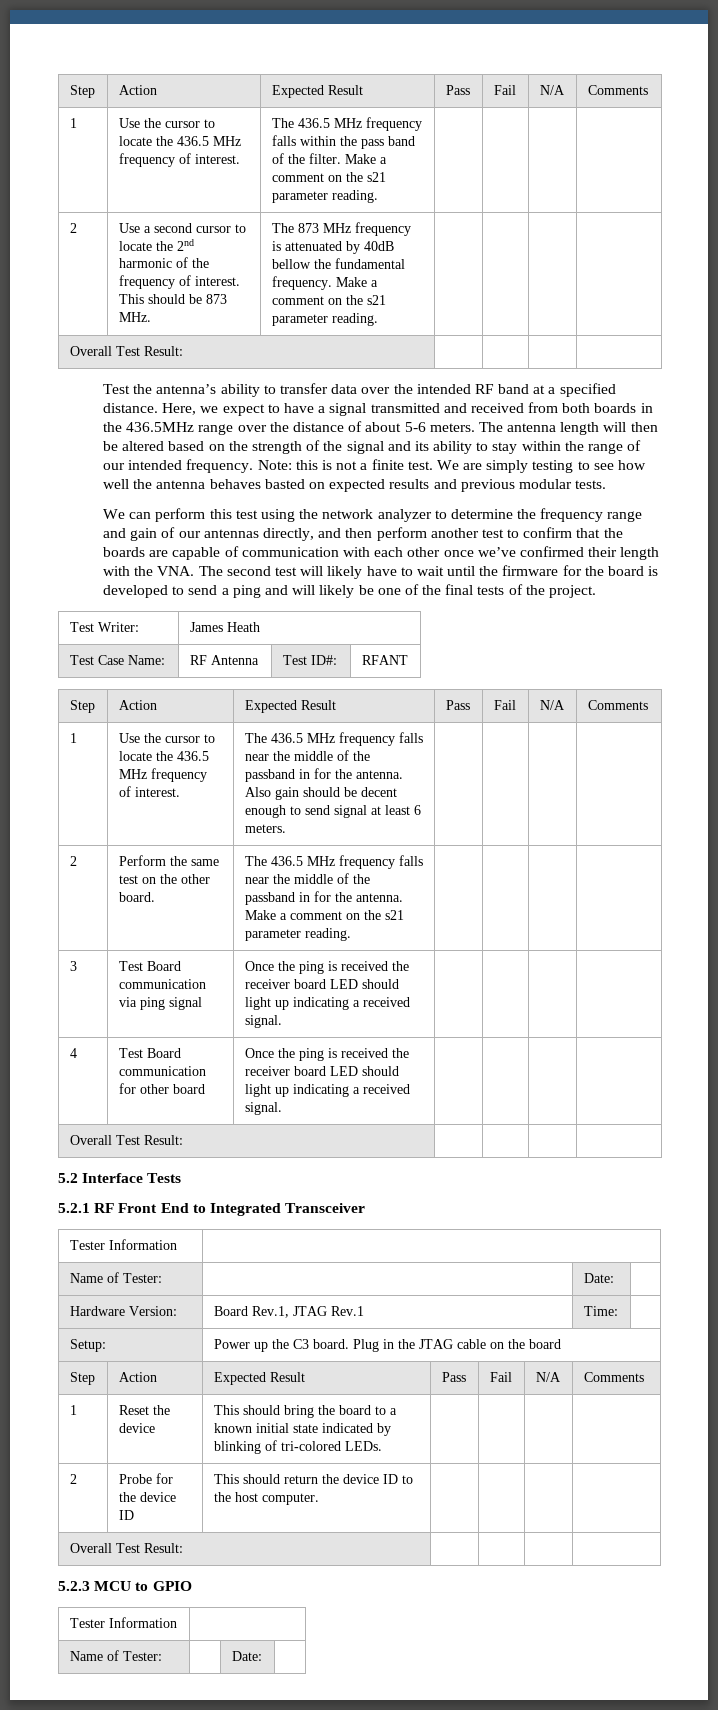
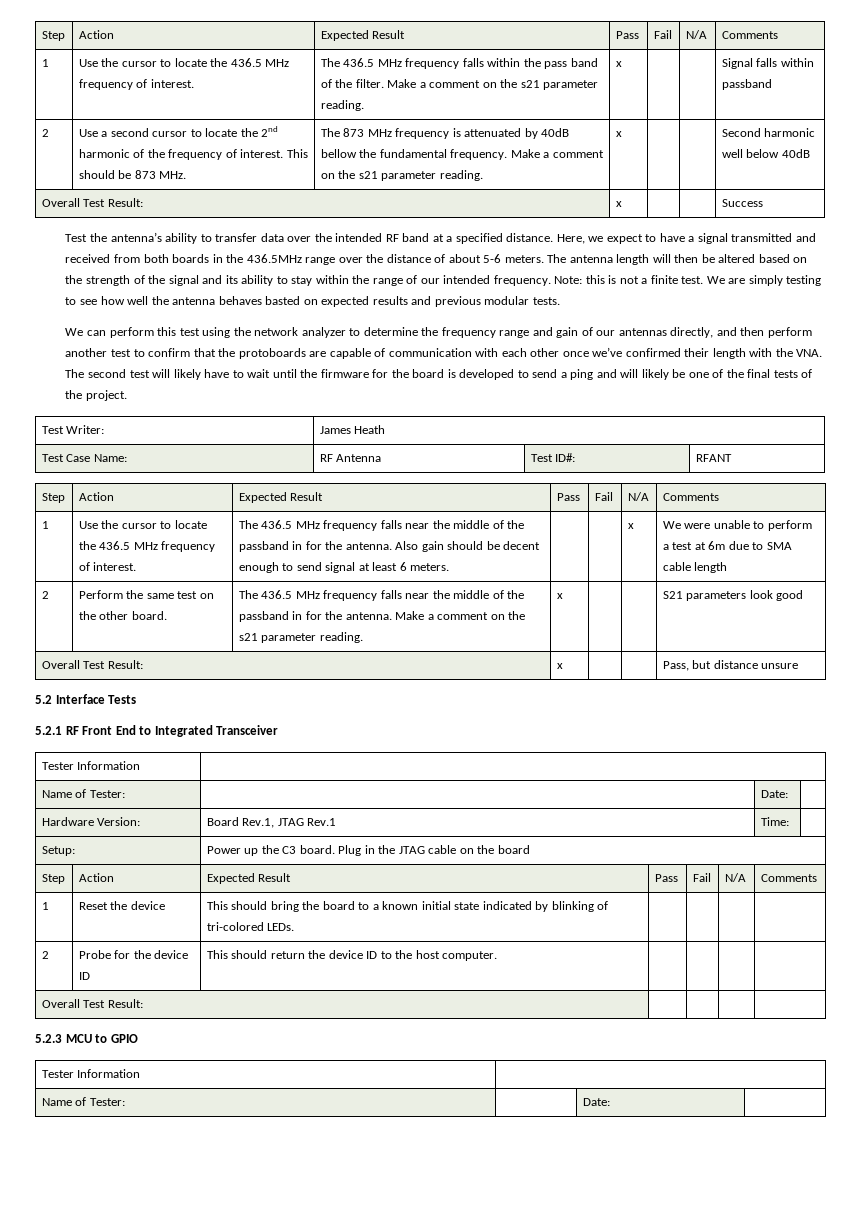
- 1 | Use the cursor to locate the 436.5 MHz frequency of interest. | The 436.5 MHz frequency falls within the pass band of the filter. Make a comment on the s21 parameter reading. | | | |
+ 1 | Use the cursor to locate the 436.5 MHz frequency of interest. | The 436.5 MHz frequency falls within the pass band of the filter. Make a comment on the s21 parameter reading. | x | | | Signal falls within passband
- The 873 MHz frequency is attenuated by 40dB bellow the fundamental frequency. Make a comment on the s21 parameter reading. | | | |
- Overall Test Result: | | | |
+ The 873 MHz frequency is attenuated by 40dB bellow the fundamental frequency. Make a comment on the s21 parameter reading. | x | | | Second harmonic well below 40dB
+ Overall Test Result: | x | | | Success
- We can perform this test using the network analyzer to determine the frequency range and gain of our antennas directly, and then perform another test to confirm that the boards are capable of communication with each other once we’ve confirmed their length with the VNA. The second test will likely have to wait until the firmware for the board is developed to send a ping and will likely be one of the final tests of the project.
+ We can perform this test using the network analyzer to determine the frequency range and gain of our antennas directly, and then perform another test to confirm that the protoboards are capable of communication with each other once we’ve confirmed their length with the VNA. The second test will likely have to wait until the firmware for the board is developed to send a ping and will likely be one of the final tests of the project.
+ x | We were unable to perform a test at 6m due to SMA cable length
- 2 | Perform the same test on the other board. | The 436.5 MHz frequency falls near the middle of the passband in for the antenna. Make a comment on the s21 parameter reading. | | | |
- 3 | Test Board communication via ping signal | Once the ping is received the receiver board LED should light up indicating a received signal. | | | |
- 4 | Test Board communication for other board | Once the ping is received the receiver board LED should light up indicating a received signal. | | | |
- Overall Test Result: | | | |
+ 2 | Perform the same test on the other board. | The 436.5 MHz frequency falls near the middle of the passband in for the antenna. Make a comment on the s21 parameter reading. | x | | | S21 parameters look good
+ Overall Test Result: | x | | | Pass, but distance unsure

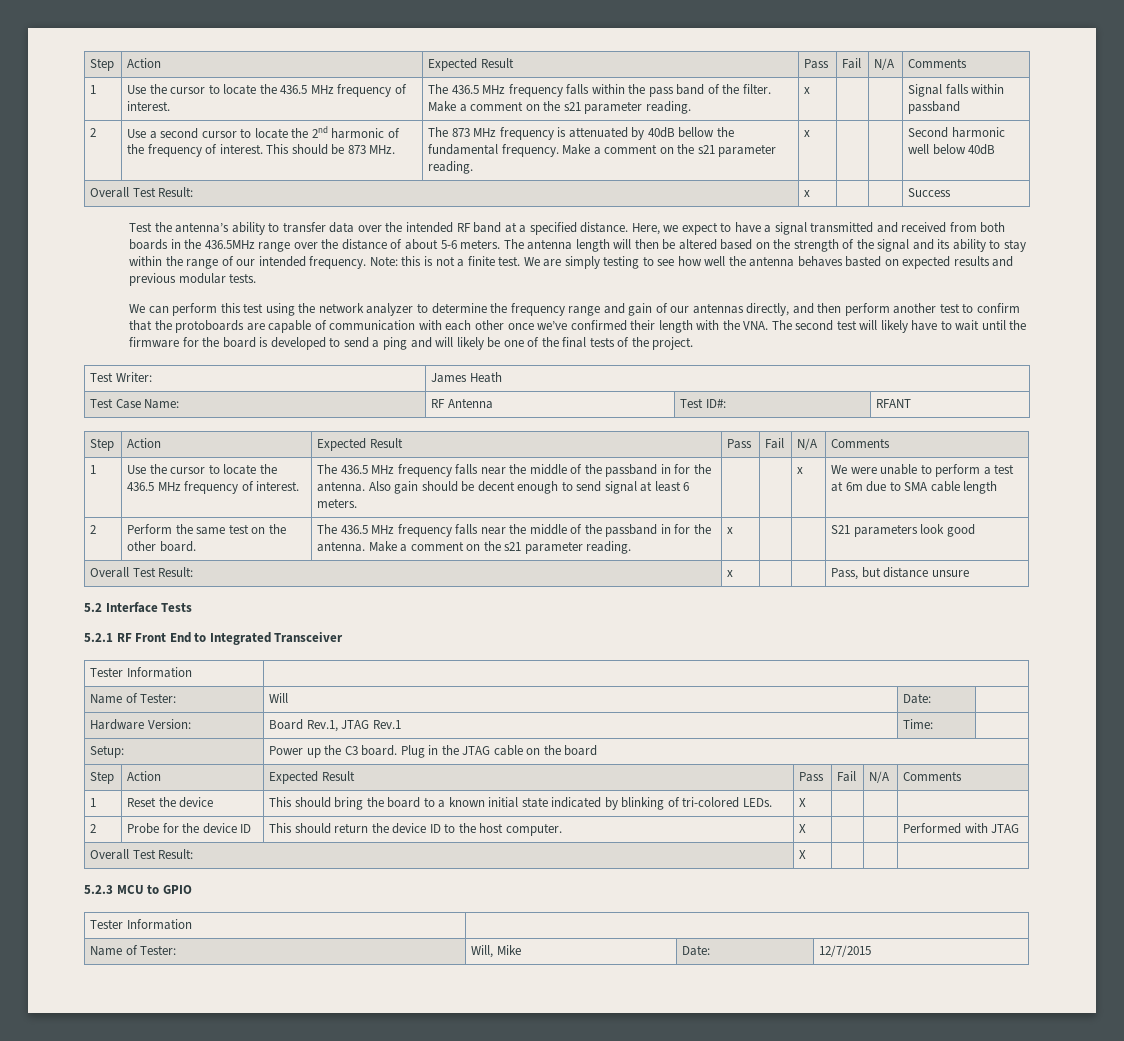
  5.2.1 RF Front End to Integrated Transceiver
  Tester Information |
- Name of Tester: | | Date: |
+ Name of Tester: | Will | Date: |
- 1 | Reset the device | This should bring the board to a known initial state indicated by blinking of tri-colored LEDs. | | | |
+ 1 | Reset the device | This should bring the board to a known initial state indicated by blinking of tri-colored LEDs. | X | | |
- 2 | Probe for the device ID | This should return the device ID to the host computer. | | | |
- Overall Test Result: | | | |
+ 2 | Probe for the device ID | This should return the device ID to the host computer. | X | | | Performed with JTAG
+ Overall Test Result: | X | | |
  5.2.3 MCU to GPIO
  Tester Information |
- Name of Tester: | | Date: |
+ Name of Tester: | Will, Mike | Date: | 12/7/2015

